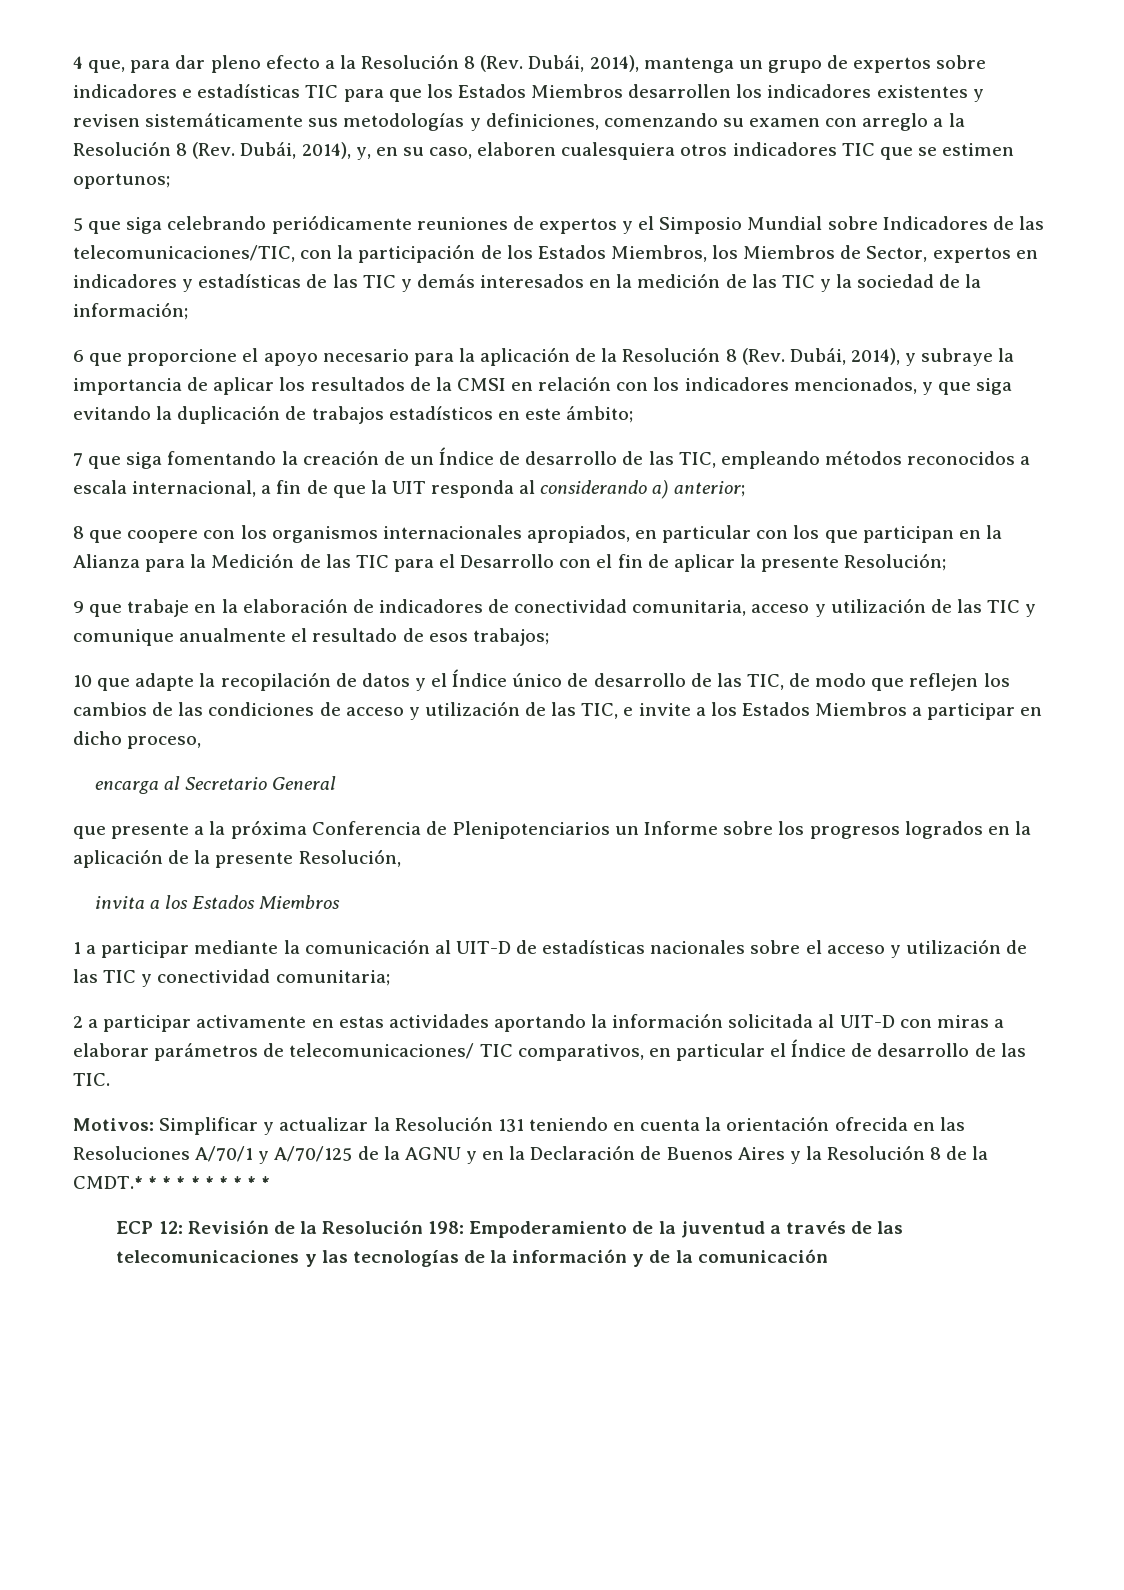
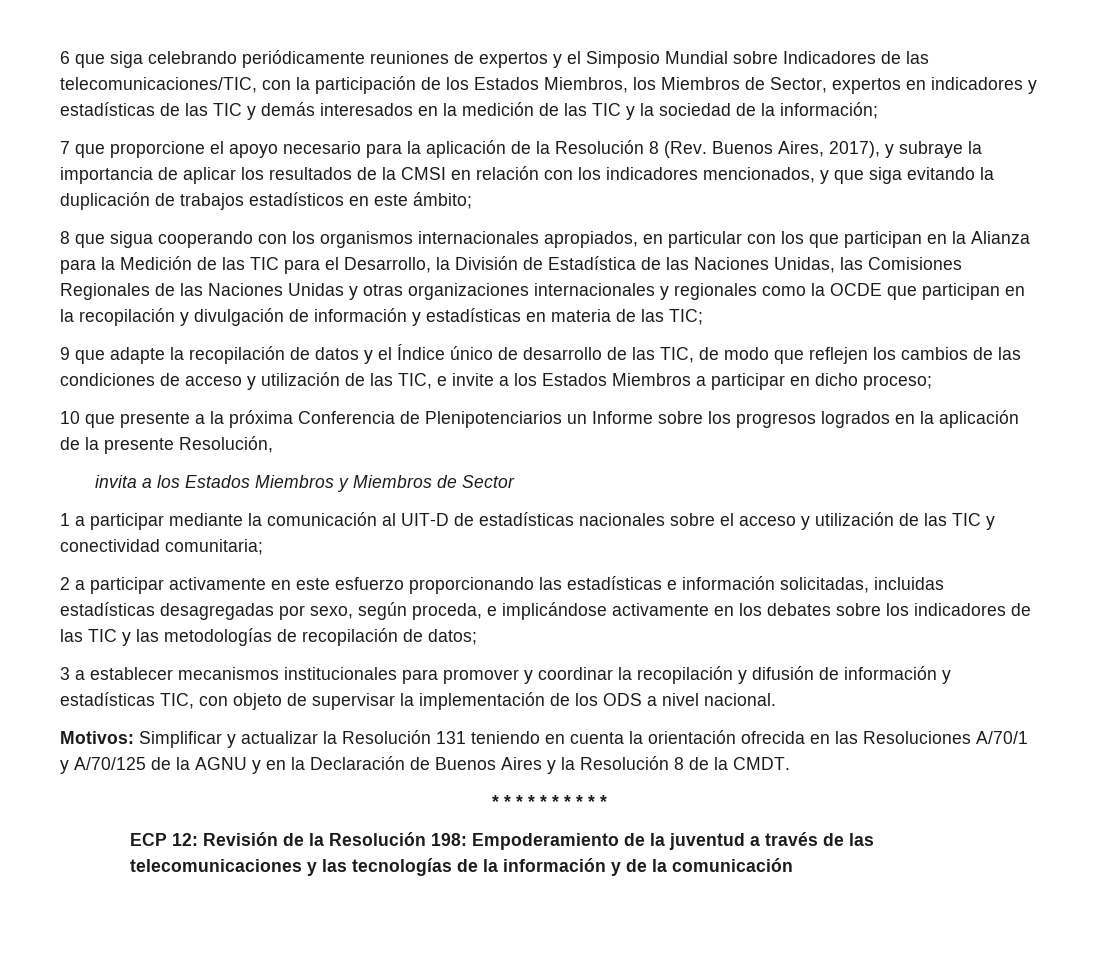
- 4 que, para dar pleno efecto a la Resolución 8 (Rev. Dubái, 2014), mantenga un grupo de expertos sobre indicadores e estadísticas TIC para que los Estados Miembros desarrollen los indicadores existentes y revisen sistemáticamente sus metodologías y definiciones, comenzando su examen con arreglo a la Resolución 8 (Rev. Dubái, 2014), y, en su caso, elaboren cualesquiera otros indicadores TIC que se estimen oportunos;
- 5 que siga celebrando periódicamente reuniones de expertos y el Simposio Mundial sobre Indicadores de las telecomunicaciones/TIC, con la participación de los Estados Miembros, los Miembros de Sector, expertos en indicadores y estadísticas de las TIC y demás interesados en la medición de las TIC y la sociedad de la información;
+ 6 que siga celebrando periódicamente reuniones de expertos y el Simposio Mundial sobre Indicadores de las telecomunicaciones/TIC, con la participación de los Estados Miembros, los Miembros de Sector, expertos en indicadores y estadísticas de las TIC y demás interesados en la medición de las TIC y la sociedad de la información;
- 6 que proporcione el apoyo necesario para la aplicación de la Resolución 8 (Rev. Dubái, 2014), y subraye la importancia de aplicar los resultados de la CMSI en relación con los indicadores mencionados, y que siga evitando la duplicación de trabajos estadísticos en este ámbito;
+ 7 que proporcione el apoyo necesario para la aplicación de la Resolución 8 (Rev. Buenos Aires, 2017), y subraye la importancia de aplicar los resultados de la CMSI en relación con los indicadores mencionados, y que siga evitando la duplicación de trabajos estadísticos en este ámbito;
- 7 que siga fomentando la creación de un Índice de desarrollo de las TIC, empleando métodos reconocidos a escala internacional, a fin de que la UIT responda al considerando a) anterior;
- 8 que coopere con los organismos internacionales apropiados, en particular con los que participan en la Alianza para la Medición de las TIC para el Desarrollo con el fin de aplicar la presente Resolución;
- 9 que trabaje en la elaboración de indicadores de conectividad comunitaria, acceso y utilización de las TIC y comunique anualmente el resultado de esos trabajos;
- 10 que adapte la recopilación de datos y el Índice único de desarrollo de las TIC, de modo que reflejen los cambios de las condiciones de acceso y utilización de las TIC, e invite a los Estados Miembros a participar en dicho proceso,
- encarga al Secretario General
- que presente a la próxima Conferencia de Plenipotenciarios un Informe sobre los progresos logrados en la aplicación de la presente Resolución,
+ 8 que sigua cooperando con los organismos internacionales apropiados, en particular con los que participan en la Alianza para la Medición de las TIC para el Desarrollo, la División de Estadística de las Naciones Unidas, las Comisiones Regionales de las Naciones Unidas y otras organizaciones internacionales y regionales como la OCDE que participan en la recopilación y divulgación de información y estadísticas en materia de las TIC;
+ 9 que adapte la recopilación de datos y el Índice único de desarrollo de las TIC, de modo que reflejen los cambios de las condiciones de acceso y utilización de las TIC, e invite a los Estados Miembros a participar en dicho proceso;
+ 10 que presente a la próxima Conferencia de Plenipotenciarios un Informe sobre los progresos logrados en la aplicación de la presente Resolución,
- invita a los Estados Miembros
+ invita a los Estados Miembros y Miembros de Sector
- 2 a participar activamente en estas actividades aportando la información solicitada al UIT-D con miras a elaborar parámetros de telecomunicaciones/ TIC comparativos, en particular el Índice de desarrollo de las TIC.
+ 2 a participar activamente en este esfuerzo proporcionando las estadísticas e información solicitadas, incluidas estadísticas desagregadas por sexo, según proceda, e implicándose activamente en los debates sobre los indicadores de las TIC y las metodologías de recopilación de datos;
+ 3 a establecer mecanismos institucionales para promover y coordinar la recopilación y difusión de información y estadísticas TIC, con objeto de supervisar la implementación de los ODS a nivel nacional.
- Motivos: Simplificar y actualizar la Resolución 131 teniendo en cuenta la orientación ofrecida en las Resoluciones A/70/1 y A/70/125 de la AGNU y en la Declaración de Buenos Aires y la Resolución 8 de la CMDT.* * * * * * * * * *
+ Motivos: Simplificar y actualizar la Resolución 131 teniendo en cuenta la orientación ofrecida en las Resoluciones A/70/1 y A/70/125 de la AGNU y en la Declaración de Buenos Aires y la Resolución 8 de la CMDT.
+ * * * * * * * * * *

